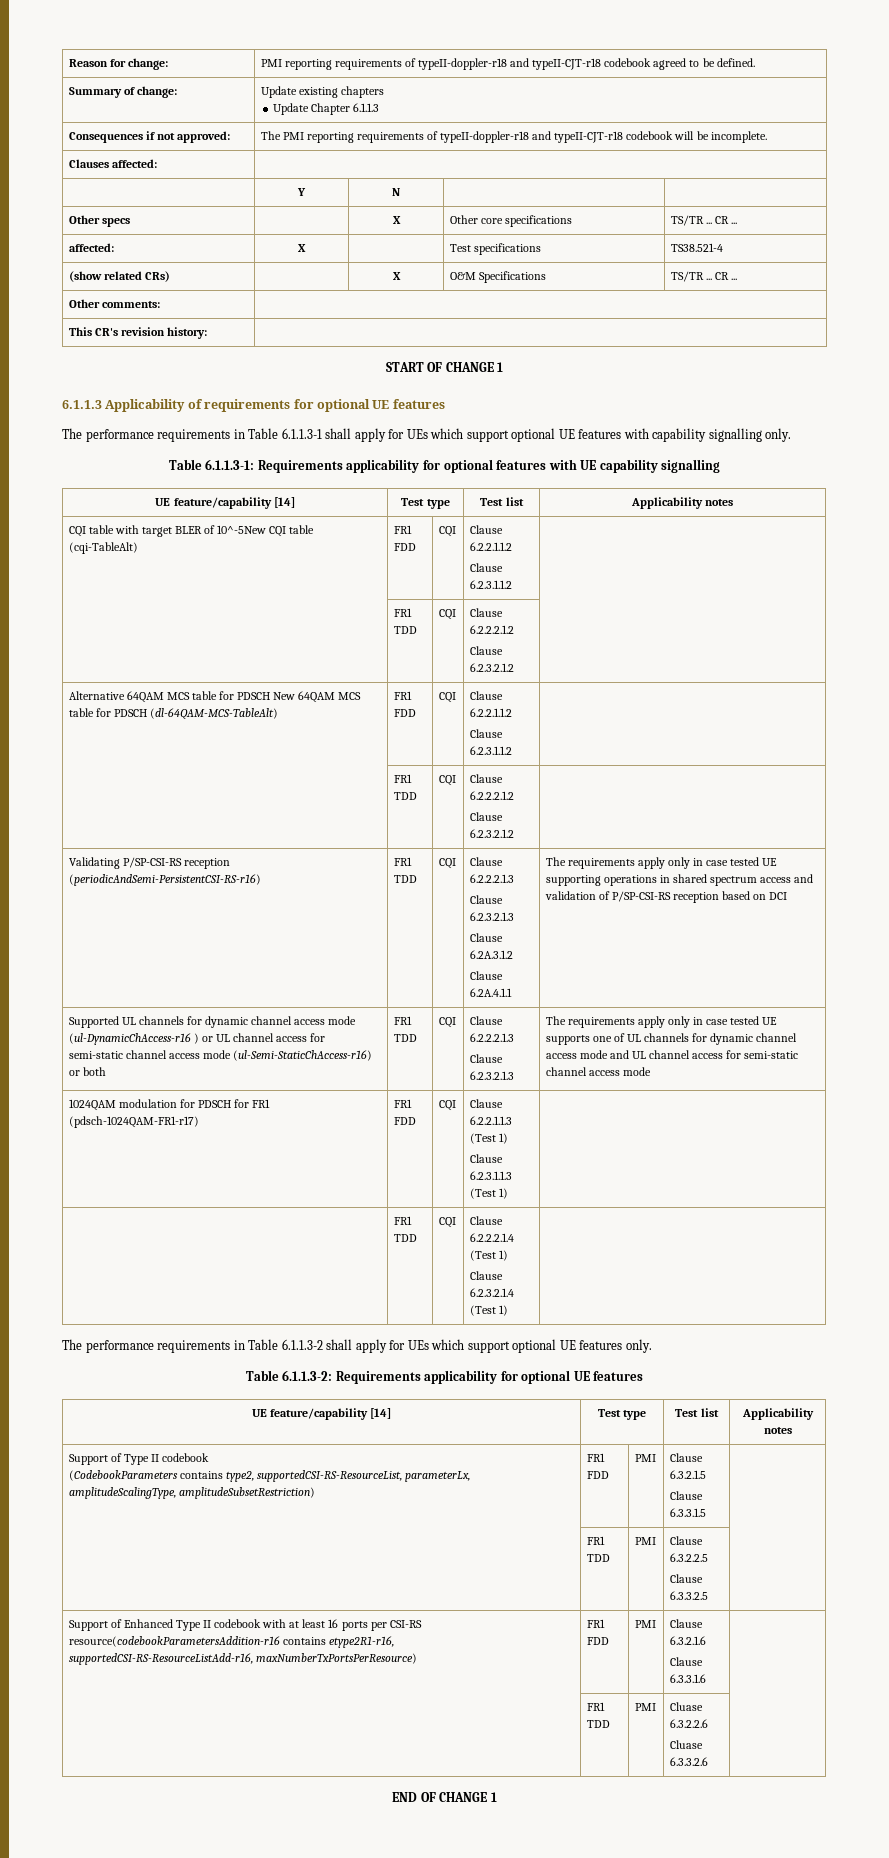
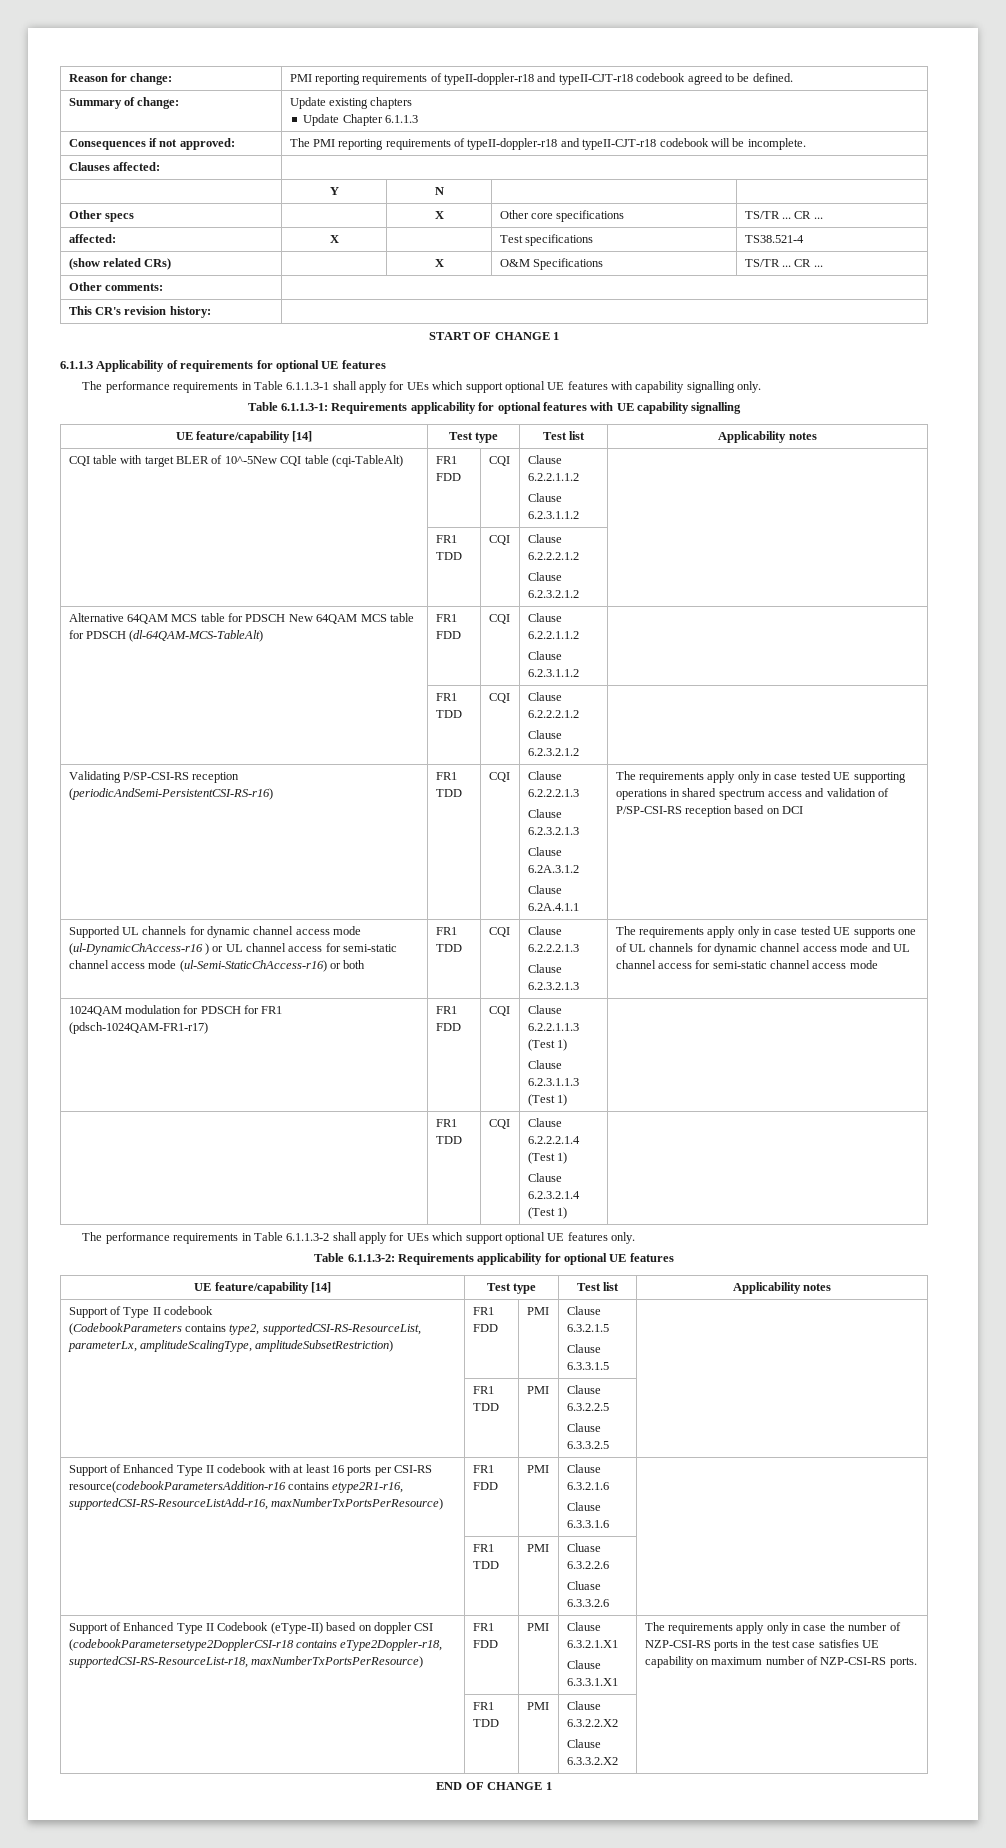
+ Support of Enhanced Type II Codebook (eType-II) based on doppler CSI (codebookParametersetype2DopplerCSI-r18 contains eType2Doppler-r18, supportedCSI-RS-ResourceList-r18, maxNumberTxPortsPerResource) | FR1 FDD | PMI | Clause 6.3.2.1.X1
+ Clause 6.3.3.1.X1 | The requirements apply only in case the number of NZP-CSI-RS ports in the test case satisfies UE capability on maximum number of NZP-CSI-RS ports.
+ | FR1 TDD | PMI | Clause 6.3.2.2.X2
+ Clause 6.3.3.2.X2 |

